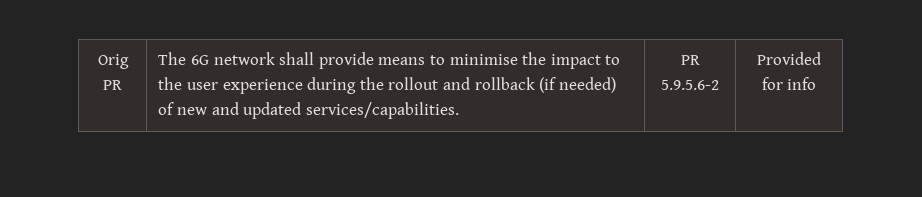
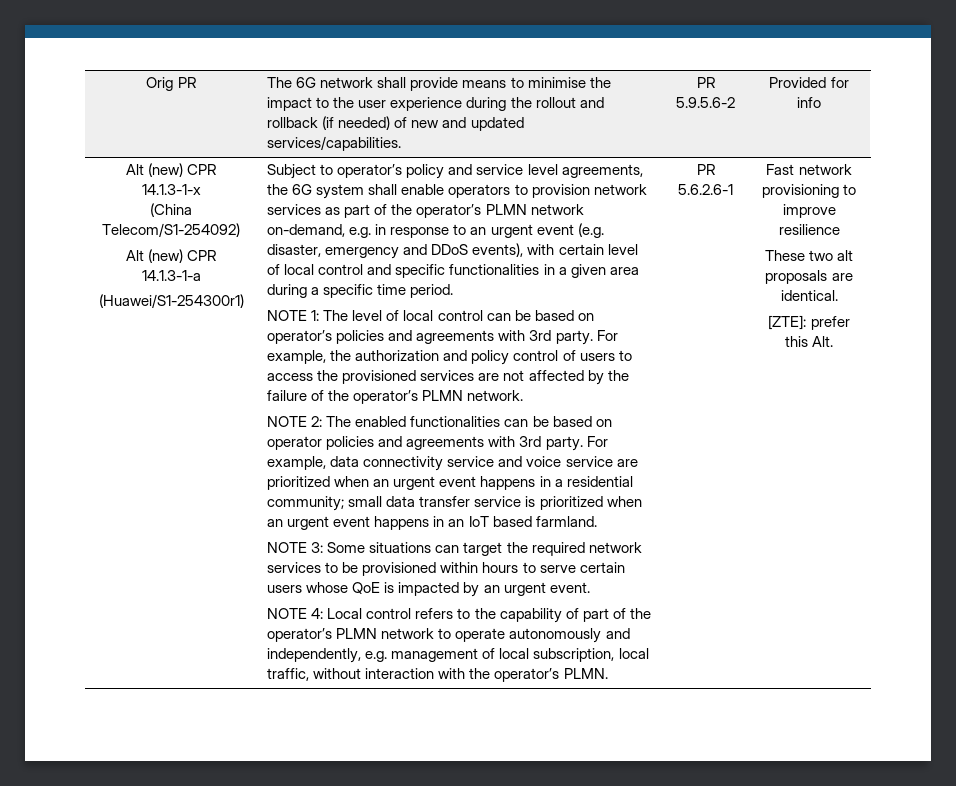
+ Alt (new) CPR 14.1.3-1-x
+ (China Telecom/S1-254092)
+ Alt (new) CPR 14.1.3-1-a
+ (Huawei/S1-254300r1) | Subject to operator’s policy and service level agreements, the 6G system shall enable operators to provision network services as part of the operator’s PLMN network on-demand, e.g. in response to an urgent event (e.g. disaster, emergency and DDoS events), with certain level of local control and specific functionalities in a given area during a specific time period.
+ NOTE 1: The level of local control can be based on operator’s policies and agreements with 3rd party. For example, the authorization and policy control of users to access the provisioned services are not affected by the failure of the operator’s PLMN network.
+ NOTE 2: The enabled functionalities can be based on operator policies and agreements with 3rd party. For example, data connectivity service and voice service are prioritized when an urgent event happens in a residential community; small data transfer service is prioritized when an urgent event happens in an IoT based farmland.
+ NOTE 3: Some situations can target the required network services to be provisioned within hours to serve certain users whose QoE is impacted by an urgent event.
+ NOTE 4: Local control refers to the capability of part of the operator’s PLMN network to operate autonomously and independently, e.g. management of local subscription, local traffic, without interaction with the operator’s PLMN. | PR 5.6.2.6-1 | Fast network provisioning to improve resilience
+ These two alt proposals are identical.
+ [ZTE]: prefer this Alt.

